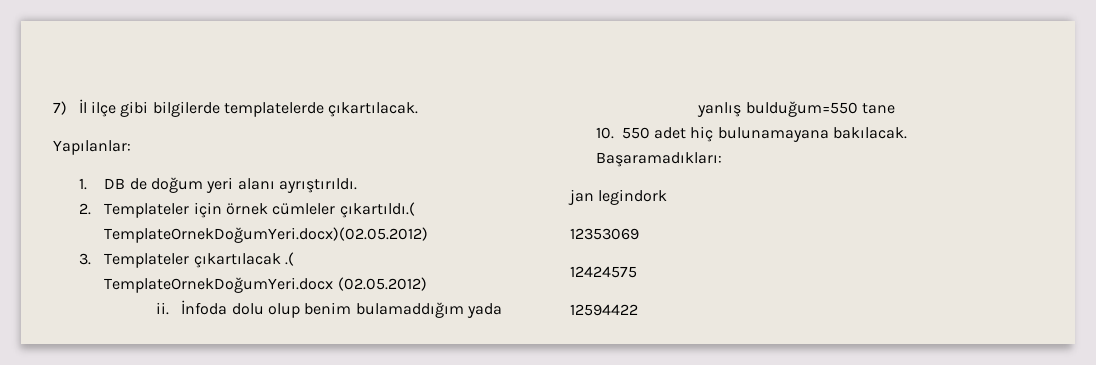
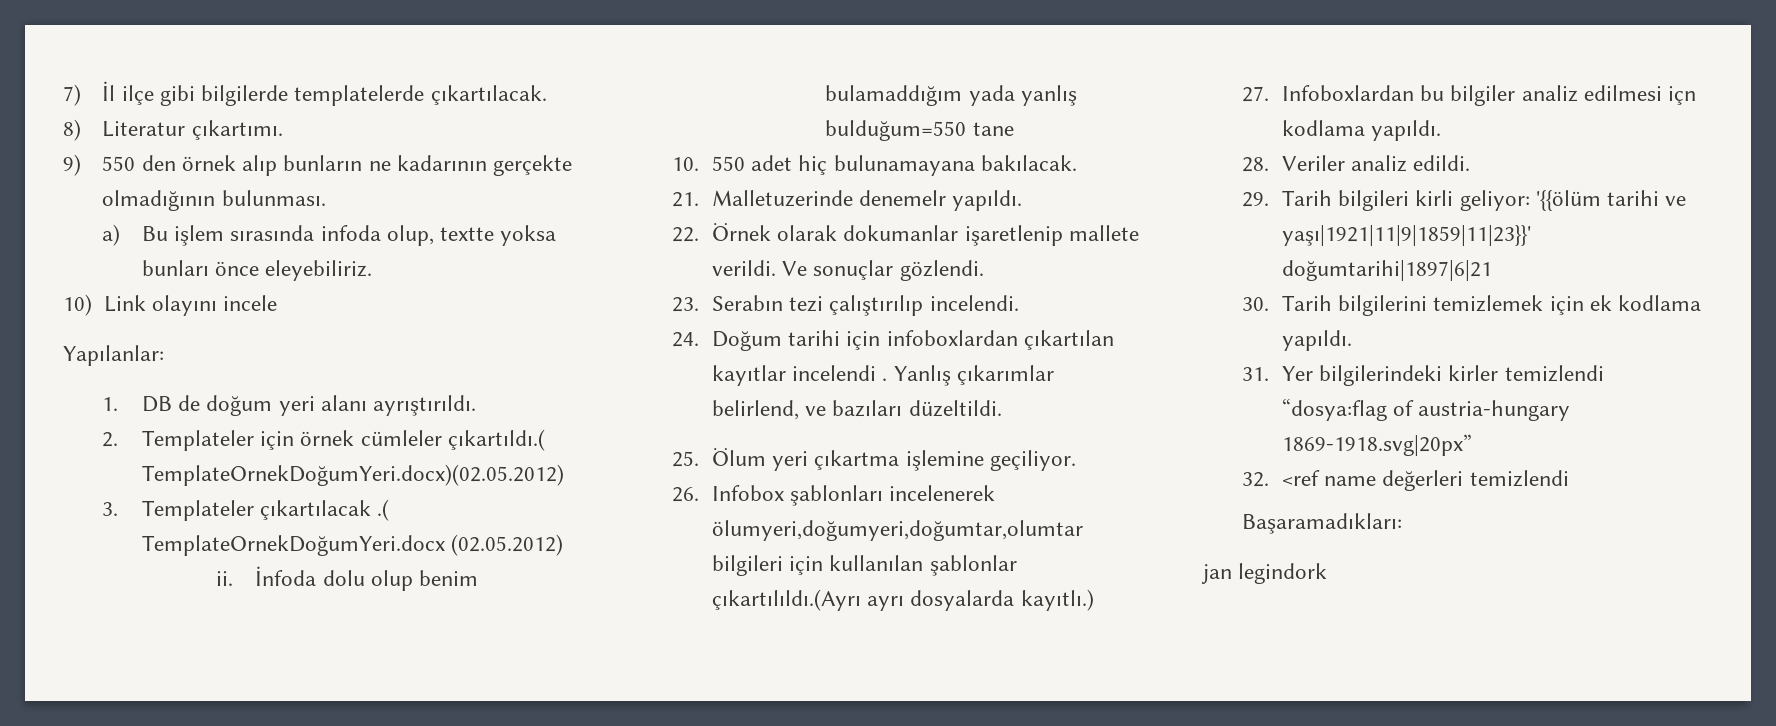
+ 8) Literatur çıkartımı.
+ 9) 550 den örnek alıp bunların ne kadarının gerçekte olmadığının bulunması.
+ a) Bu işlem sırasında infoda olup, textte yoksa bunları önce eleyebiliriz.
+ 10) Link olayını incele
+ 21. Malletuzerinde denemelr yapıldı.
+ 22. Örnek olarak dokumanlar işaretlenip mallete verildi. Ve sonuçlar gözlendi.
+ 23. Serabın tezi çalıştırılıp incelendi.
+ 24. Doğum tarihi için infoboxlardan çıkartılan kayıtlar incelendi . Yanlış çıkarımlar belirlend, ve bazıları düzeltildi.
+ 25. Ölum yeri çıkartma işlemine geçiliyor.
+ 26. Infobox şablonları incelenerek ölumyeri,doğumyeri,doğumtar,olumtar bilgileri için kullanılan şablonlar çıkartılıldı.(Ayrı ayrı dosyalarda kayıtlı.)
+ 27. Infoboxlardan bu bilgiler analiz edilmesi içn kodlama yapıldı.
+ 28. Veriler analiz edildi.
+ 29. Tarih bilgileri kirli geliyor: '{{ölüm tarihi ve yaşı|1921|11|9|1859|11|23}}' doğumtarihi|1897|6|21
+ 30. Tarih bilgilerini temizlemek için ek kodlama yapıldı.
+ 31. Yer bilgilerindeki kirler temizlendi “dosya:flag of austria-hungary 1869-1918.svg|20px”
+ 32. <ref name değerleri temizlendi
- 12353069
- 12424575
- 12594422

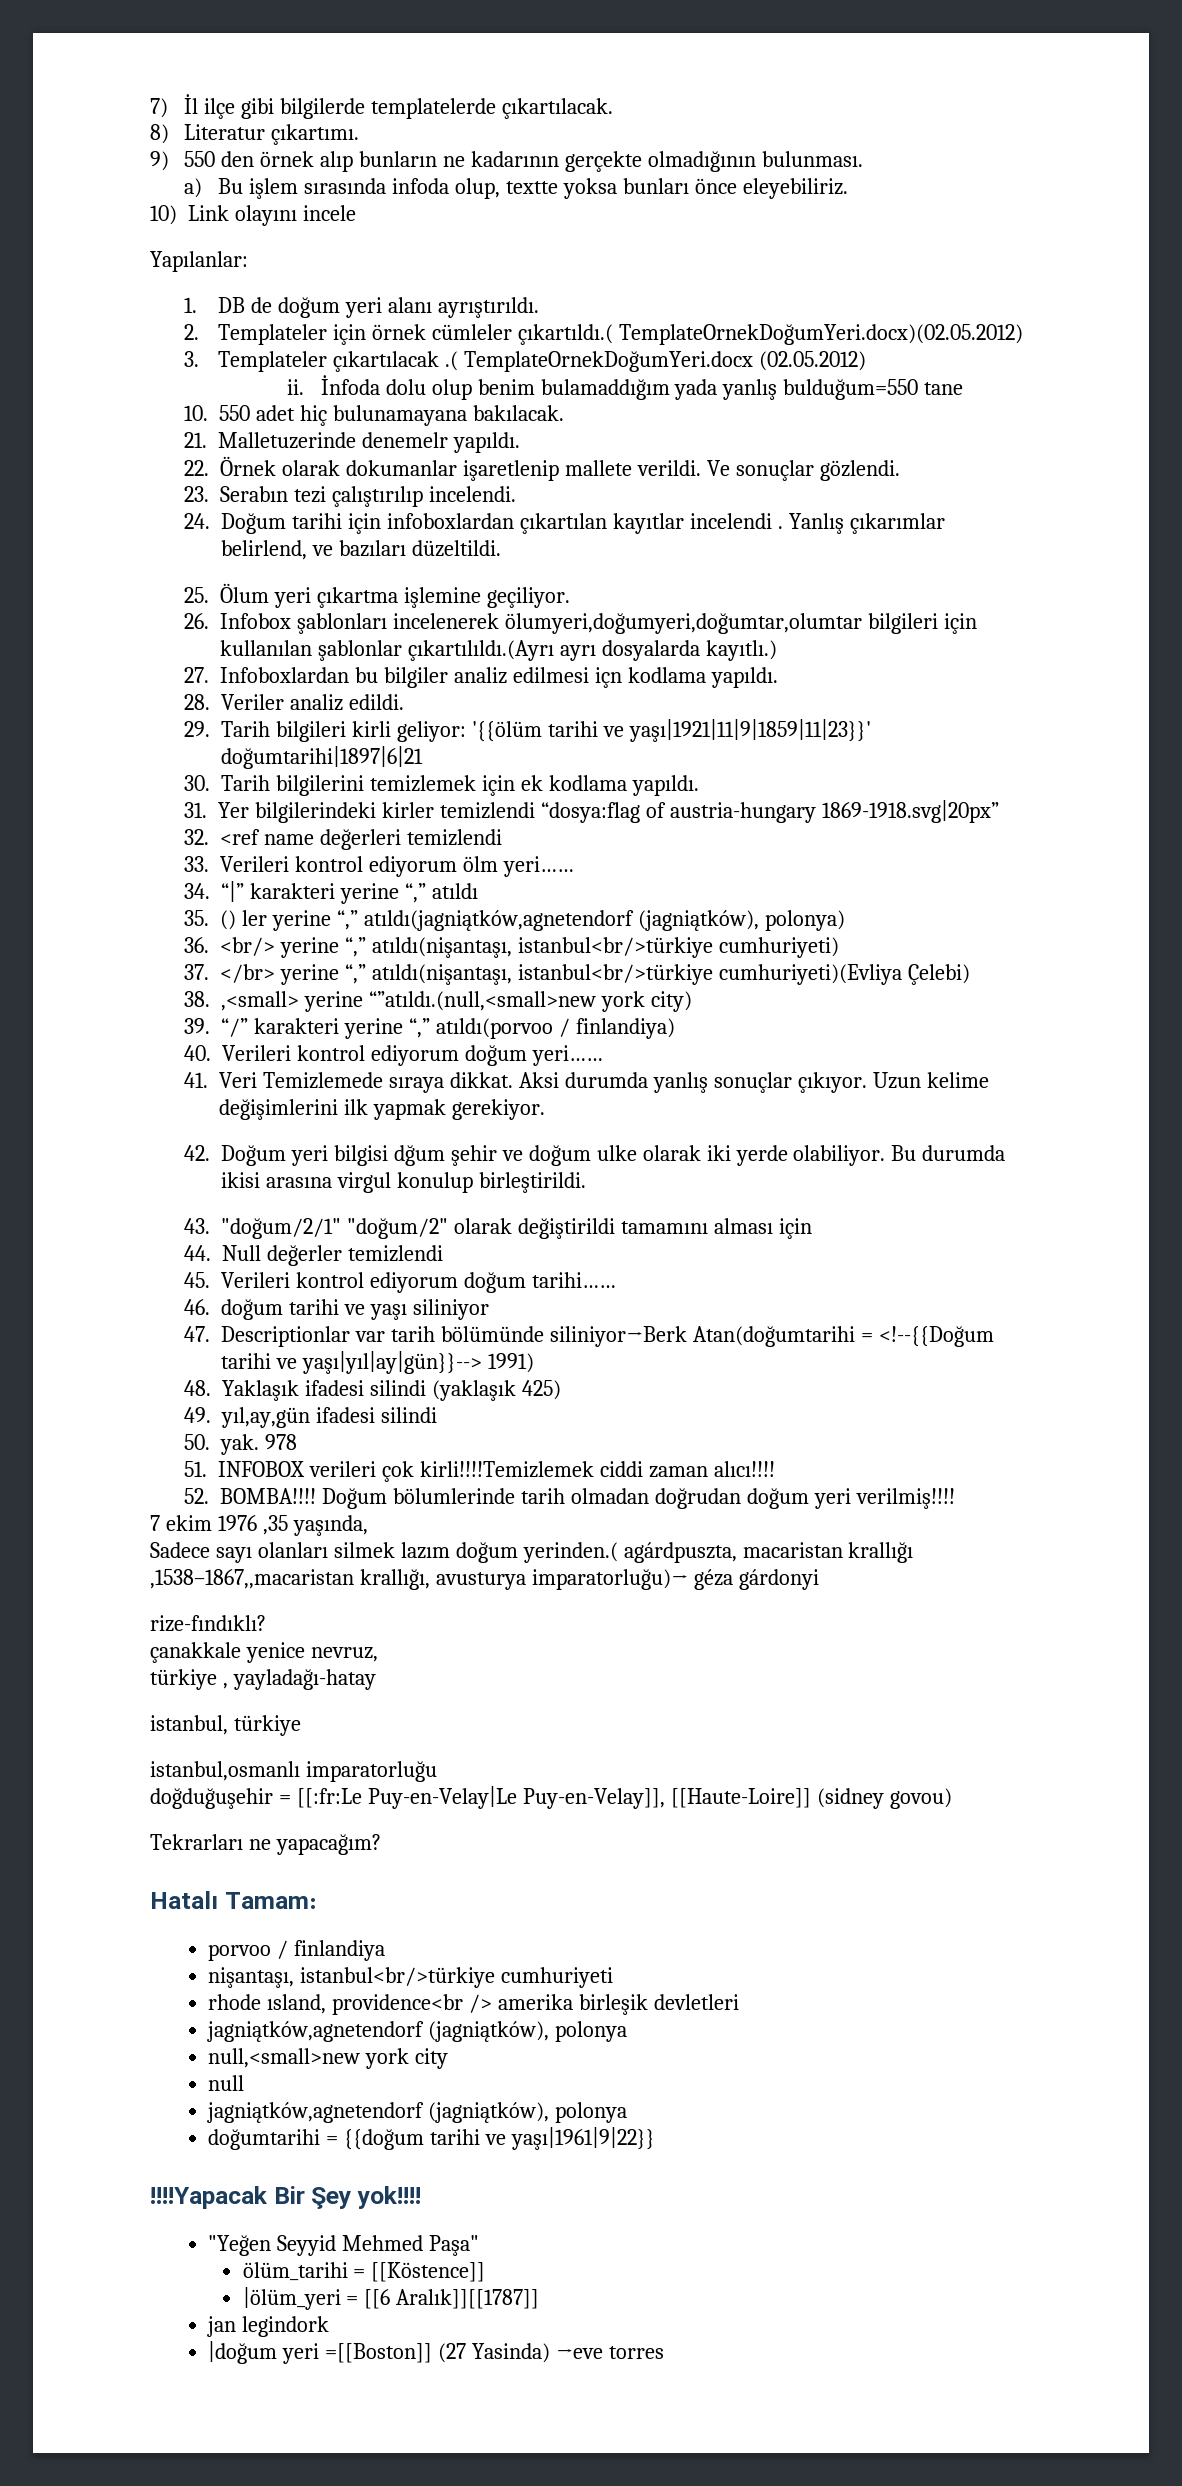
- Başaramadıkları:
+ 33. Verileri kontrol ediyorum ölm yeri……
+ 34. “|” karakteri yerine “,” atıldı
+ 35. () ler yerine “,” atıldı(jagniątków,agnetendorf (jagniątków), polonya)
+ 36. <br/> yerine “,” atıldı(nişantaşı, istanbul<br/>türkiye cumhuriyeti)
+ 37. </br> yerine “,” atıldı(nişantaşı, istanbul<br/>türkiye cumhuriyeti)(Evliya Çelebi)
+ 38. ,<small> yerine “”atıldı.(null,<small>new york city)
+ 39. “/” karakteri yerine “,” atıldı(porvoo / finlandiya)
+ 40. Verileri kontrol ediyorum doğum yeri……
+ 41. Veri Temizlemede sıraya dikkat. Aksi durumda yanlış sonuçlar çıkıyor. Uzun kelime değişimlerini ilk yapmak gerekiyor.
+ 42. Doğum yeri bilgisi dğum şehir ve doğum ulke olarak iki yerde olabiliyor. Bu durumda ikisi arasına virgul konulup birleştirildi.
+ 43. "doğum/2/1" "doğum/2" olarak değiştirildi tamamını alması için
+ 44. Null değerler temizlendi
+ 45. Verileri kontrol ediyorum doğum tarihi……
+ 46. doğum tarihi ve yaşı siliniyor
+ 47. Descriptionlar var tarih bölümünde siliniyor→Berk Atan(doğumtarihi = <!--{{Doğum tarihi ve yaşı|yıl|ay|gün}}--> 1991)
+ 48. Yaklaşık ifadesi silindi (yaklaşık 425)
+ 49. yıl,ay,gün ifadesi silindi
+ 50. yak. 978
+ 51. INFOBOX verileri çok kirli!!!!Temizlemek ciddi zaman alıcı!!!!
+ 52. BOMBA!!!! Doğum bölumlerinde tarih olmadan doğrudan doğum yeri verilmiş!!!!
+ 7 ekim 1976 ,35 yaşında,
+ Sadece sayı olanları silmek lazım doğum yerinden.( agárdpuszta, macaristan krallığı ,1538–1867,,macaristan krallığı, avusturya imparatorluğu)→ géza gárdonyi
+ rize-fındıklı?
+ çanakkale yenice nevruz,
+ türkiye , yayladağı-hatay
+ istanbul, türkiye
+ istanbul,osmanlı imparatorluğu
+ doğduğuşehir = [[:fr:Le Puy-en-Velay|Le Puy-en-Velay]], [[Haute-Loire]] (sidney govou)
+ Tekrarları ne yapacağım?
+ Hatalı Tamam:
+ porvoo / finlandiya
+ nişantaşı, istanbul<br/>türkiye cumhuriyeti
+ rhode ısland, providence<br /> amerika birleşik devletleri
+ jagniątków,agnetendorf (jagniątków), polonya
+ null,<small>new york city
+ null
+ jagniątków,agnetendorf (jagniątków), polonya
+ doğumtarihi = {{doğum tarihi ve yaşı|1961|9|22}}
+ !!!!Yapacak Bir Şey yok!!!!
+ "Yeğen Seyyid Mehmed Paşa"
+ ölüm_tarihi = [[Köstence]]
+ |ölüm_yeri = [[6 Aralık]][[1787]]
  jan legindork
+ |doğum yeri =[[Boston]] (27 Yasinda) →eve torres

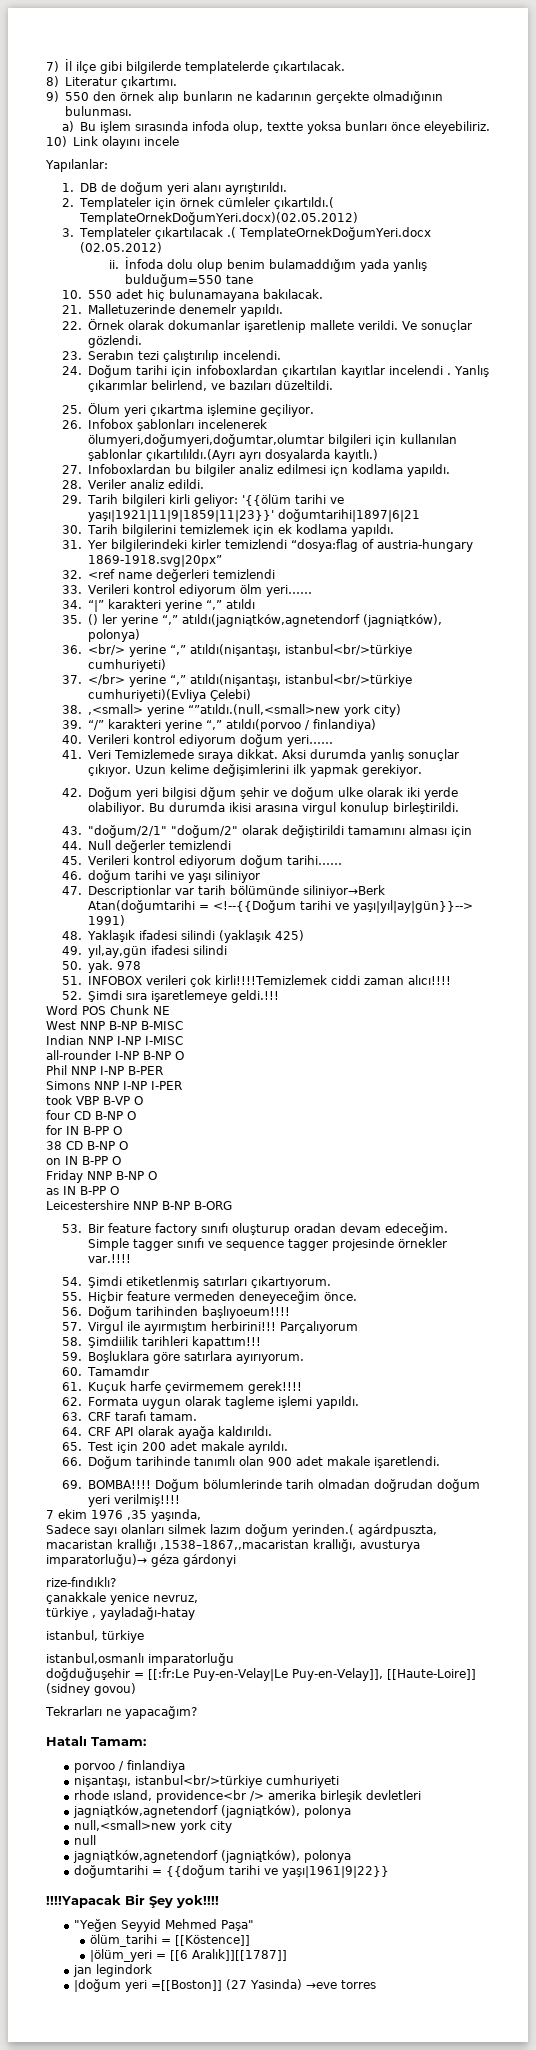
- 52. BOMBA!!!!
+ 52. Şimdi sıra işaretlemeye geldi.!!!
+ Word POS Chunk NE
+ West NNP B-NP B-MISC
+ Indian NNP I-NP I-MISC
+ all-rounder I-NP B-NP O
+ Phil NNP I-NP B-PER
+ Simons NNP I-NP I-PER
+ took VBP B-VP O
+ four CD B-NP O
+ for IN B-PP O
+ 38 CD B-NP O
+ on IN B-PP O
+ Friday NNP B-NP O
+ as IN B-PP O
+ Leicestershire NNP B-NP B-ORG
+ 53. Bir feature factory sınıfı oluşturup oradan devam edeceğim. Simple tagger sınıfı ve sequence tagger projesinde örnekler var.!!!!
+ 54. Şimdi etiketlenmiş satırları çıkartıyorum.
+ 55. Hiçbir feature vermeden deneyeceğim önce.
+ 56. Doğum tarihinden başlıyoeum!!!!
+ 57. Virgul ile ayırmıştım herbirini!!! Parçalıyorum
+ 58. Şimdiilik tarihleri kapattım!!!
+ 59. Boşluklara göre satırlara ayırıyorum.
+ 60. Tamamdır
+ 61. Kuçuk harfe çevirmemem gerek!!!!
+ 62. Formata uygun olarak tagleme işlemi yapıldı.
+ 63. CRF tarafı tamam.
+ 64. CRF API olarak ayağa kaldırıldı.
+ 65. Test için 200 adet makale ayrıldı.
+ 66. Doğum tarihinde tanımlı olan 900 adet makale işaretlendi.
+ 69. BOMBA!!!!

